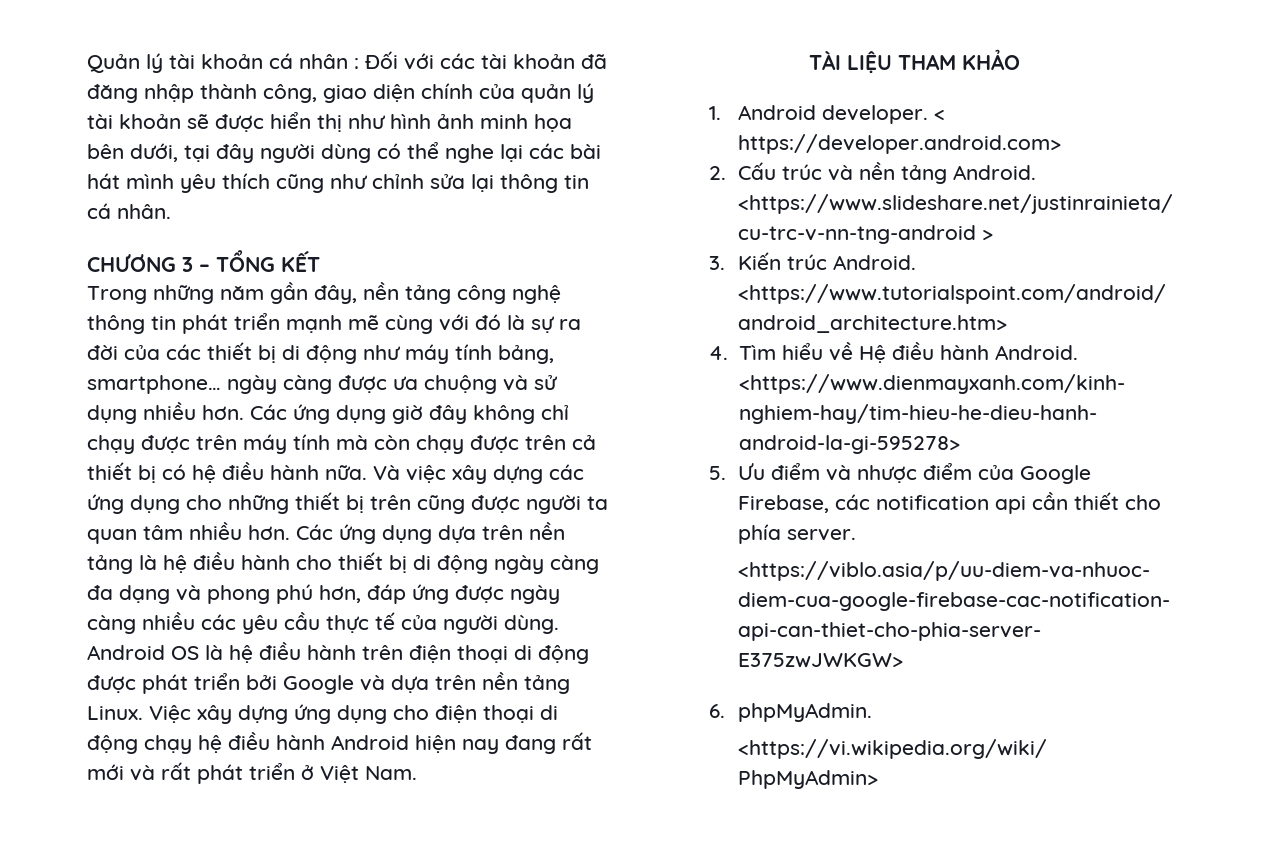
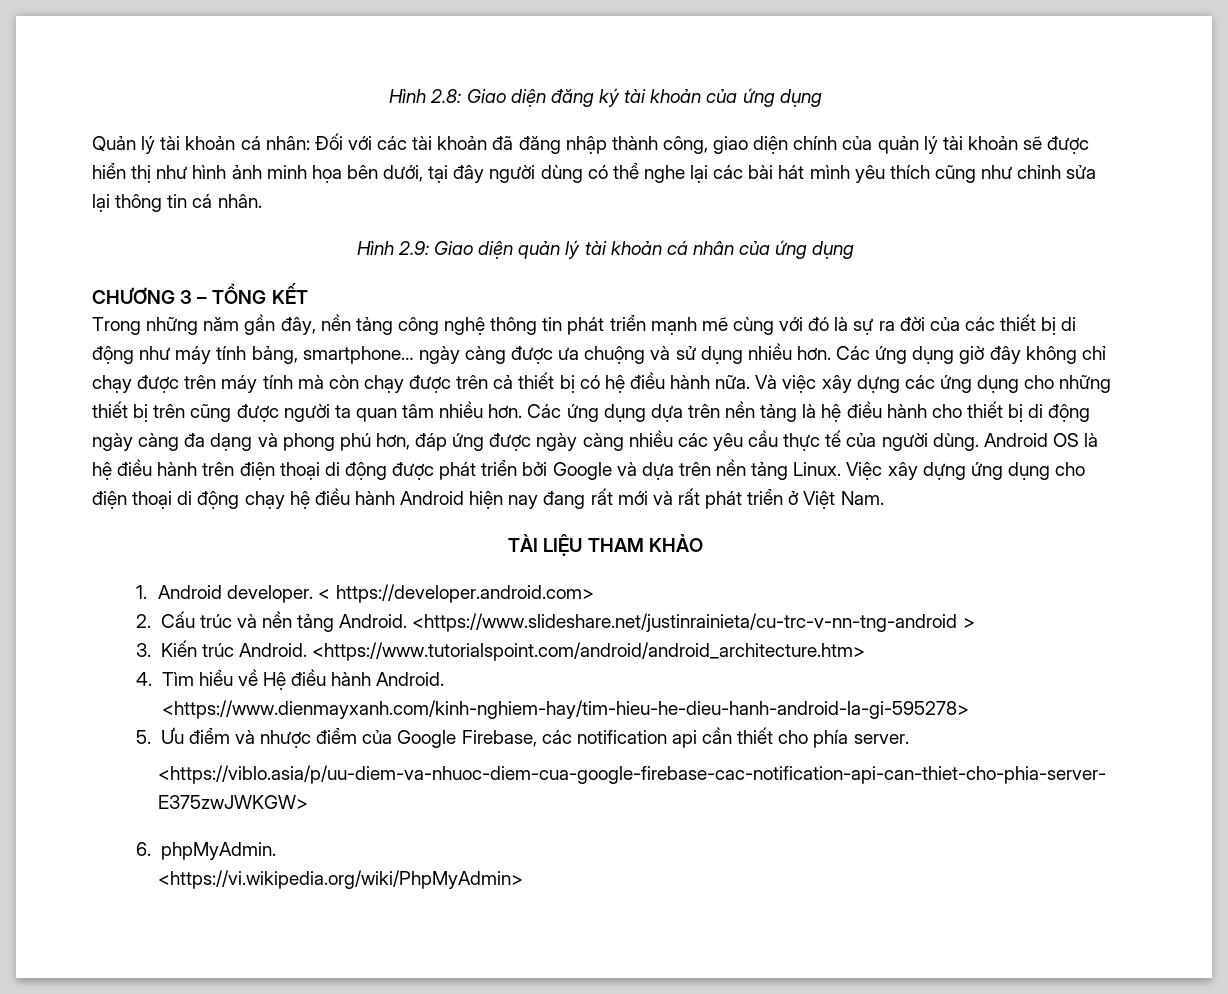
+ Hình 2.8: Giao diện đăng ký tài khoản của ứng dụng
- Quản lý tài khoản cá nhân : Đối với các tài khoản đã đăng nhập thành công, giao diện chính của quản lý tài khoản sẽ được hiển thị như hình ảnh minh họa bên dưới, tại đây người dùng có thể nghe lại các bài hát mình yêu thích cũng như chỉnh sửa lại thông tin cá nhân.
+ Quản lý tài khoản cá nhân: Đối với các tài khoản đã đăng nhập thành công, giao diện chính của quản lý tài khoản sẽ được hiển thị như hình ảnh minh họa bên dưới, tại đây người dùng có thể nghe lại các bài hát mình yêu thích cũng như chỉnh sửa lại thông tin cá nhân.
+ Hình 2.9: Giao diện quản lý tài khoản cá nhân của ứng dụng

